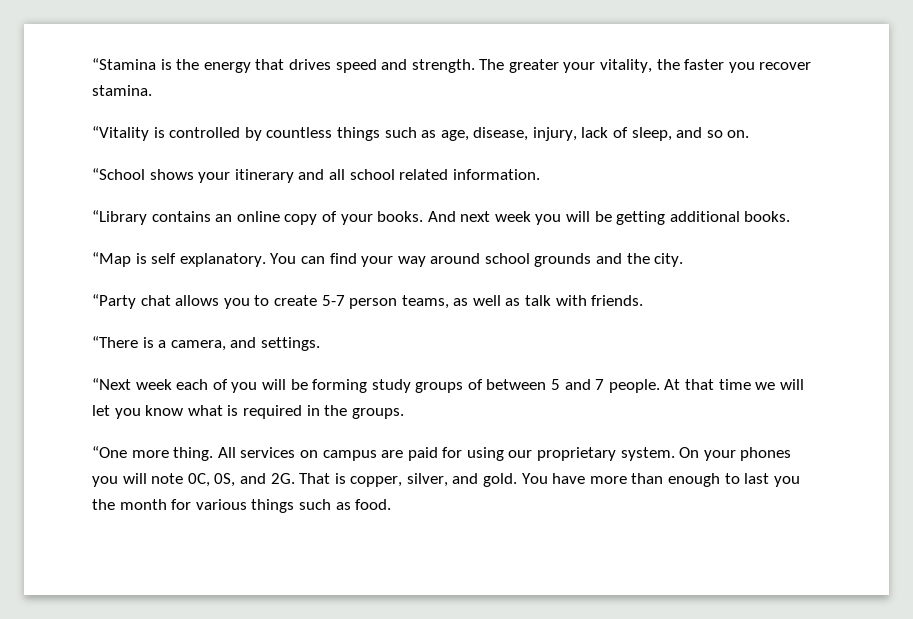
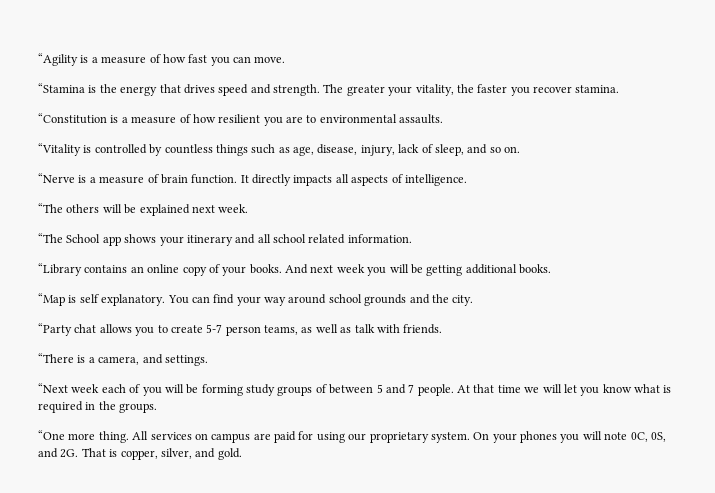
+ “Agility is a measure of how fast you can move.
+ “Constitution is a measure of how resilient you are to environmental assaults.
- “School shows your itinerary and all school related information.
+ “Nerve is a measure of brain function. It directly impacts all aspects of intelligence.
+ “The others will be explained next week.
+ “The School app shows your itinerary and all school related information.
- You have more than enough to last you the month for various things such as food.

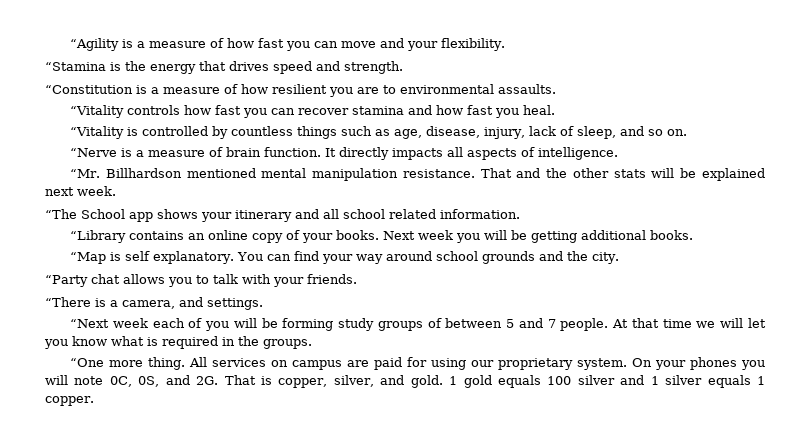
- “Agility is a measure of how fast you can move.
+ “Agility is a measure of how fast you can move and your flexibility.
- The greater your vitality, the faster you recover stamina.
+ “Vitality controls how fast you can recover stamina and how fast you heal.
- “The others will be explained next week.
+ “Mr. Billhardson mentioned mental manipulation resistance. That and the other stats will be explained next week.
- And next week you will be getting additional books.
+ Next week you will be getting additional books.
- “Party chat allows you to create 5-7 person teams, as well as talk with friends.
+ “Party chat allows you to talk with your friends.
+ 1 gold equals 100 silver and 1 silver equals 1 copper.

